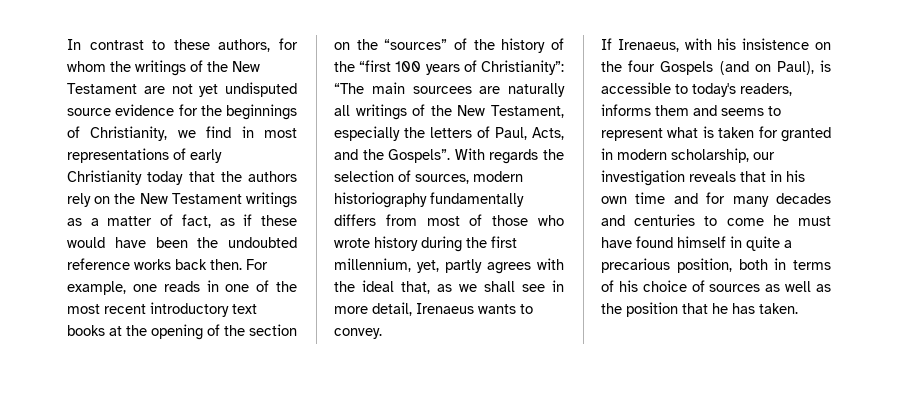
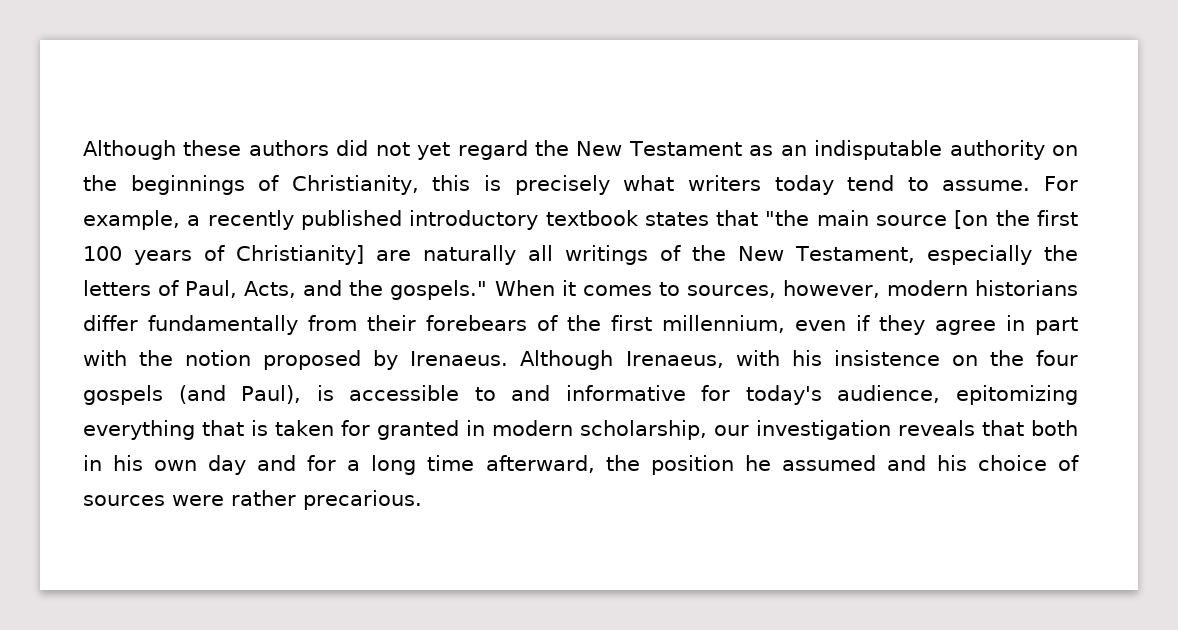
- In contrast to these authors, for whom the writings of the New Testament are not yet undisputed source evidence for the beginnings of Christianity, we find in most representations of early Christianity today that the authors rely on the New Testament writings as a matter of fact, as if these would have been the undoubted reference works back then. For example, one reads in one of the most recent introductory text books at the opening of the section on the “sources” of the history of the “first 100 years of Christianity”: “The main sourcees are naturally all writings of the New Testament, especially the letters of Paul, Acts, and the Gospels”. With regards the selection of sources, modern historiography fundamentally differs from most of those who wrote history during the first millennium, yet, partly agrees with the ideal that, as we shall see in more detail, Irenaeus wants to convey.
- If Irenaeus, with his insistence on the four Gospels (and on Paul), is accessible to today's readers, informs them and seems to represent what is taken for granted in modern scholarship, our investigation reveals that in his own time and for many decades and centuries to come he must have found himself in quite a precarious position, both in terms of his choice of sources as well as the position that he has taken.
+ Although these authors did not yet regard the New Testament as an indisputable authority on the beginnings of Christianity, this is precisely what writers today tend to assume. For example, a recently published introductory textbook states that "the main source [on the first 100 years of Christianity] are naturally all writings of the New Testament, especially the letters of Paul, Acts, and the gospels." When it comes to sources, however, modern historians differ fundamentally from their forebears of the first millennium, even if they agree in part with the notion proposed by Irenaeus. Although Irenaeus, with his insistence on the four gospels (and Paul), is accessible to and informative for today's audience, epitomizing everything that is taken for granted in modern scholarship, our investigation reveals that both in his own day and for a long time afterward, the position he assumed and his choice of sources were rather precarious.

